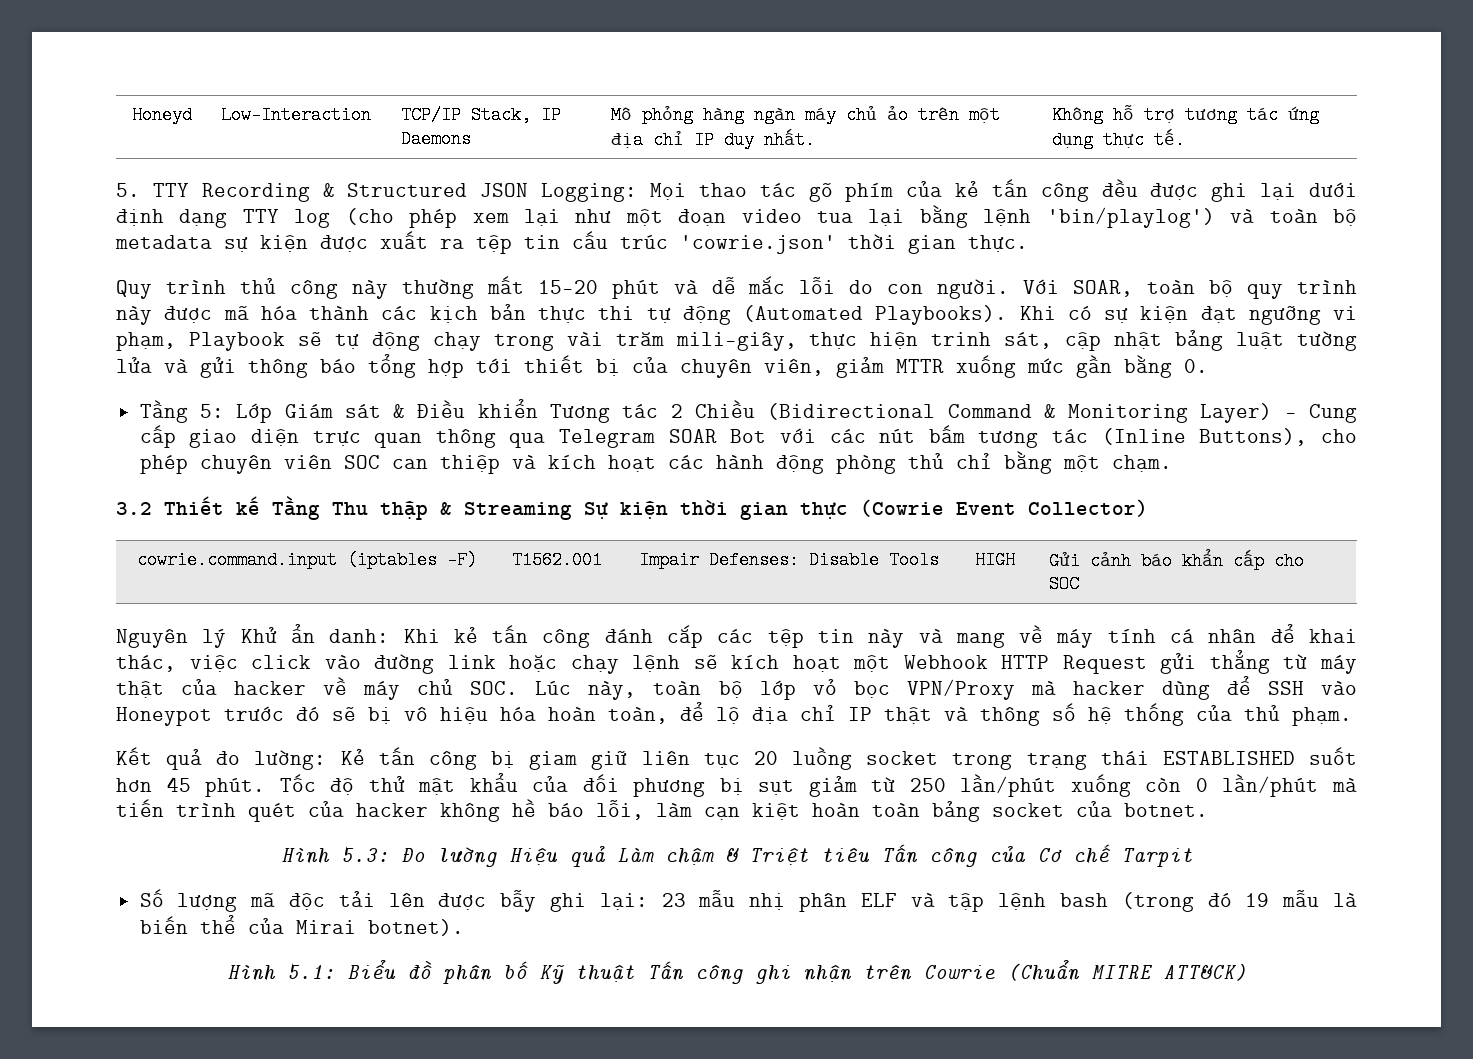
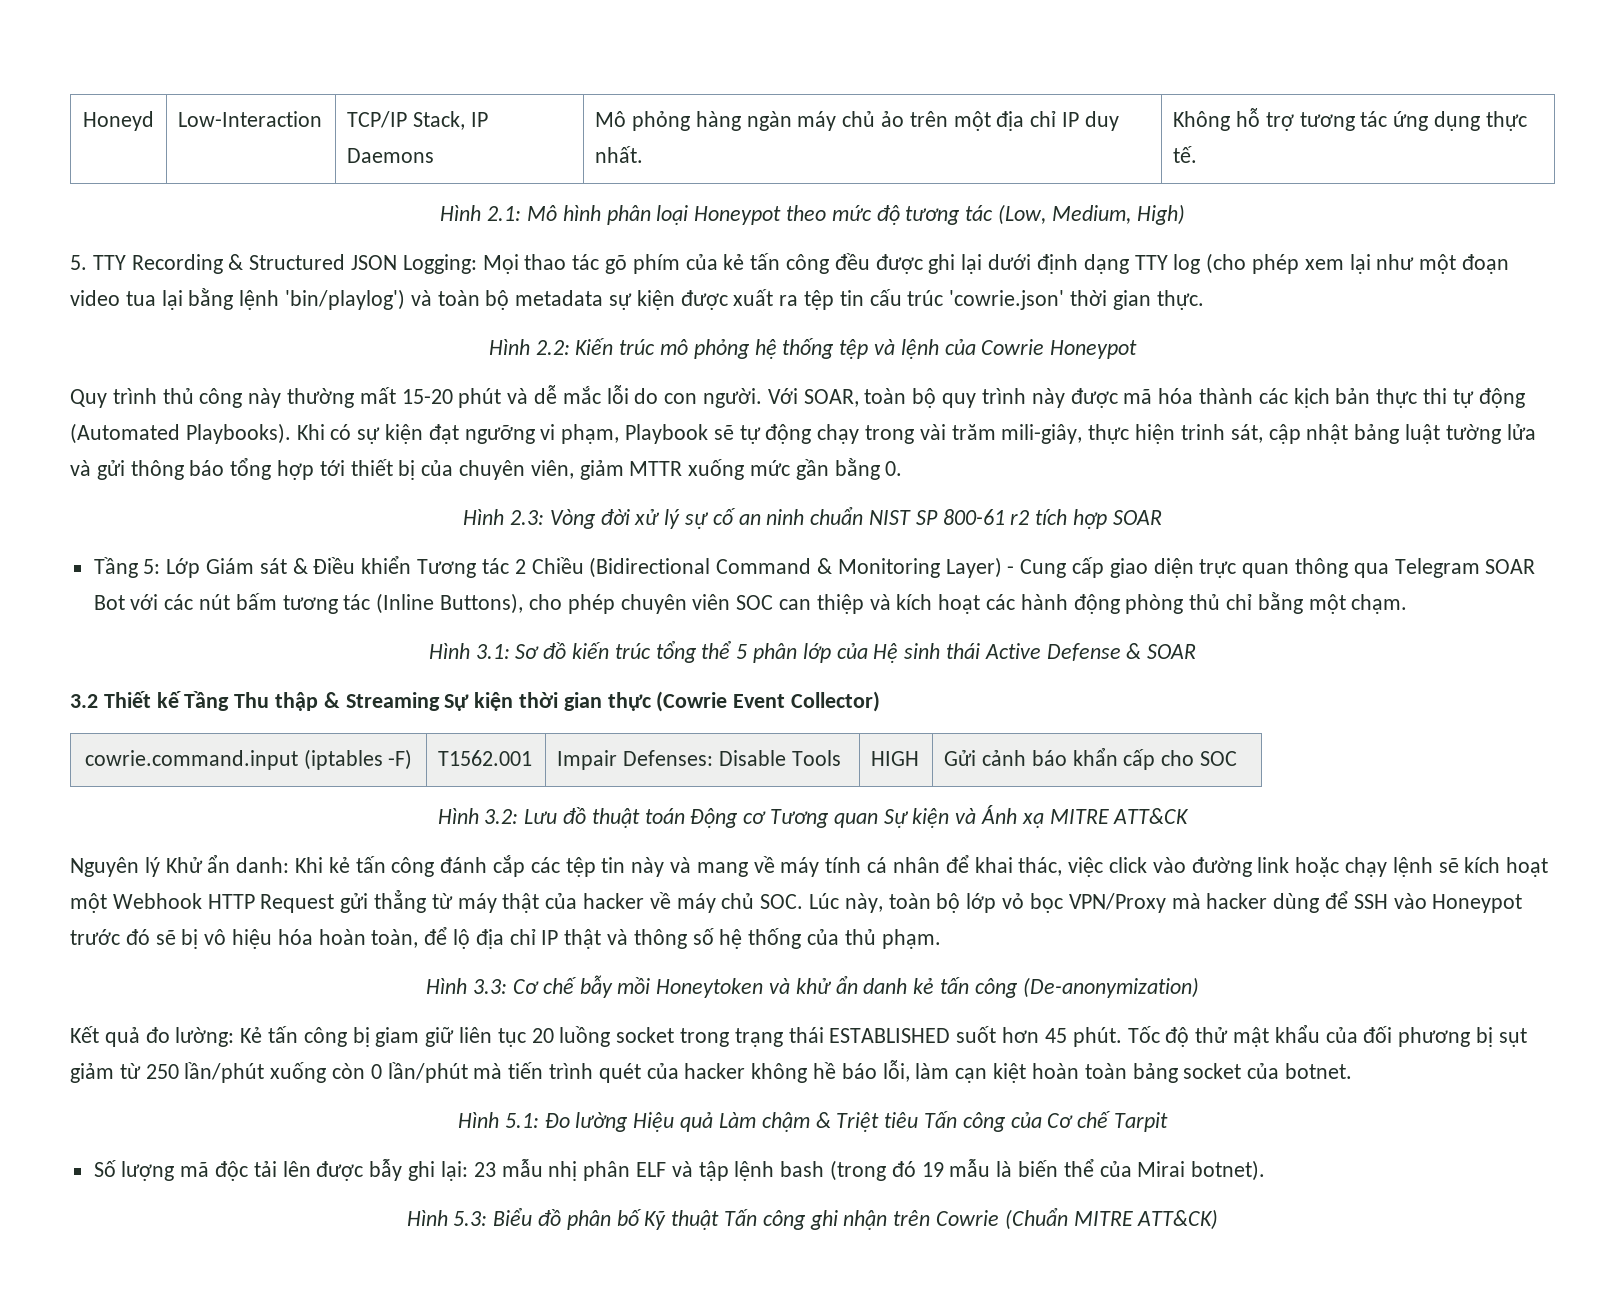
+ Hình 2.1: Mô hình phân loại Honeypot theo mức độ tương tác (Low, Medium, High)
+ Hình 2.2: Kiến trúc mô phỏng hệ thống tệp và lệnh của Cowrie Honeypot
+ Hình 2.3: Vòng đời xử lý sự cố an ninh chuẩn NIST SP 800-61 r2 tích hợp SOAR
+ Hình 3.1: Sơ đồ kiến trúc tổng thể 5 phân lớp của Hệ sinh thái Active Defense & SOAR
+ Hình 3.2: Lưu đồ thuật toán Động cơ Tương quan Sự kiện và Ánh xạ MITRE ATT&CK
+ Hình 3.3: Cơ chế bẫy mồi Honeytoken và khử ẩn danh kẻ tấn công (De-anonymization)
- Hình 5.3: Đo lường Hiệu quả Làm chậm & Triệt tiêu Tấn công của Cơ chế Tarpit
+ Hình 5.1: Đo lường Hiệu quả Làm chậm & Triệt tiêu Tấn công của Cơ chế Tarpit
- Hình 5.1: Biểu đồ phân bố Kỹ thuật Tấn công ghi nhận trên Cowrie (Chuẩn MITRE ATT&CK)
+ Hình 5.3: Biểu đồ phân bố Kỹ thuật Tấn công ghi nhận trên Cowrie (Chuẩn MITRE ATT&CK)

